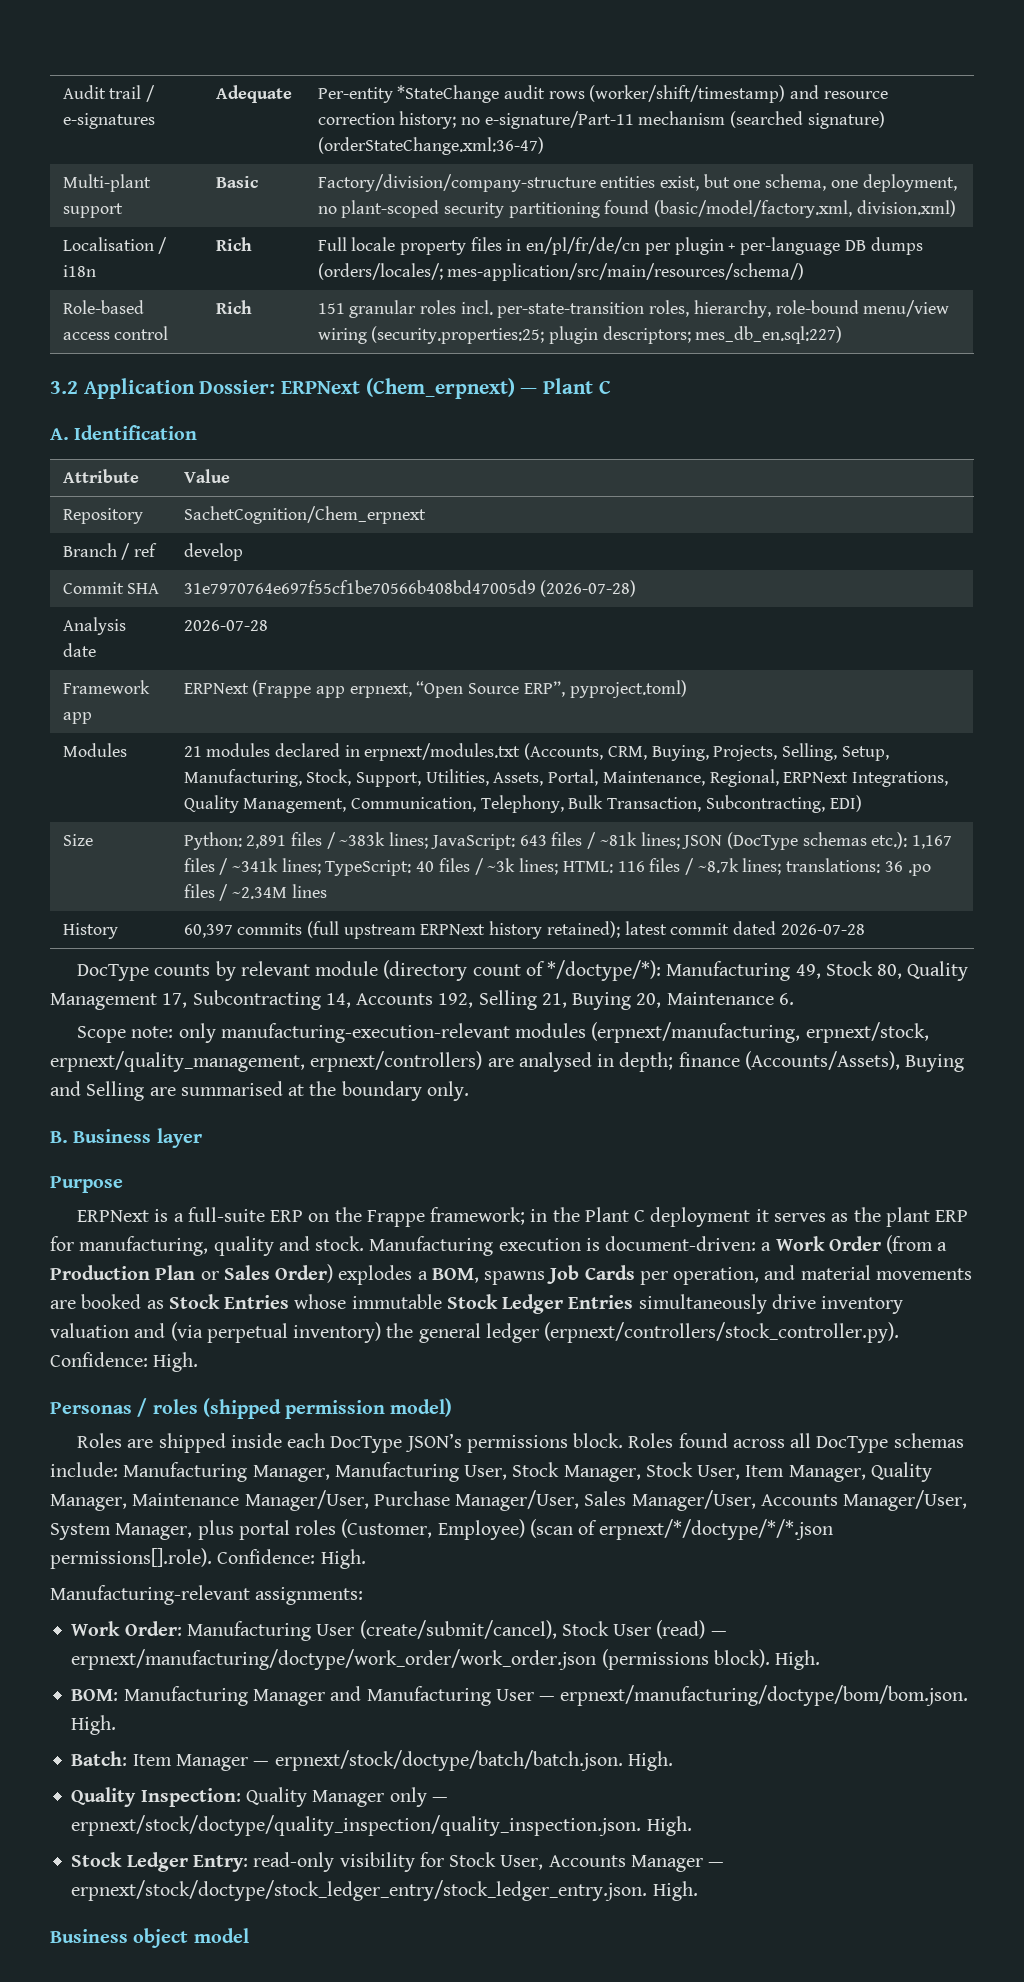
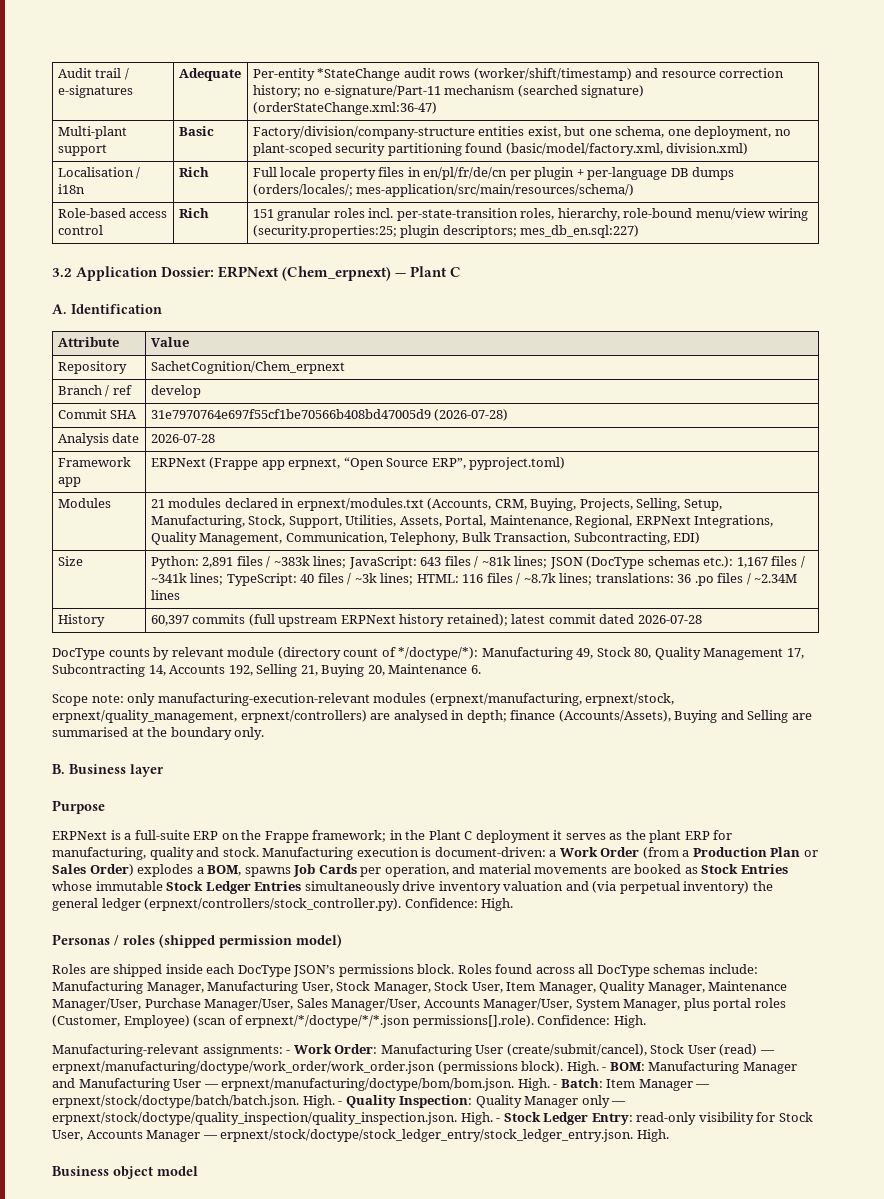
- Manufacturing-relevant assignments:
- Work Order: Manufacturing User (create/submit/cancel), Stock User (read) — erpnext/manufacturing/doctype/work_order/work_order.json (permissions block). High.
- BOM: Manufacturing Manager and Manufacturing User — erpnext/manufacturing/doctype/bom/bom.json. High.
- Batch: Item Manager — erpnext/stock/doctype/batch/batch.json. High.
- Quality Inspection: Quality Manager only — erpnext/stock/doctype/quality_inspection/quality_inspection.json. High.
- Stock Ledger Entry: read-only visibility for Stock User, Accounts Manager — erpnext/stock/doctype/stock_ledger_entry/stock_ledger_entry.json. High.
+ Manufacturing-relevant assignments: - Work Order: Manufacturing User (create/submit/cancel), Stock User (read) — erpnext/manufacturing/doctype/work_order/work_order.json (permissions block). High. - BOM: Manufacturing Manager and Manufacturing User — erpnext/manufacturing/doctype/bom/bom.json. High. - Batch: Item Manager — erpnext/stock/doctype/batch/batch.json. High. - Quality Inspection: Quality Manager only — erpnext/stock/doctype/quality_inspection/quality_inspection.json. High. - Stock Ledger Entry: read-only visibility for Stock User, Accounts Manager — erpnext/stock/doctype/stock_ledger_entry/stock_ledger_entry.json. High.

